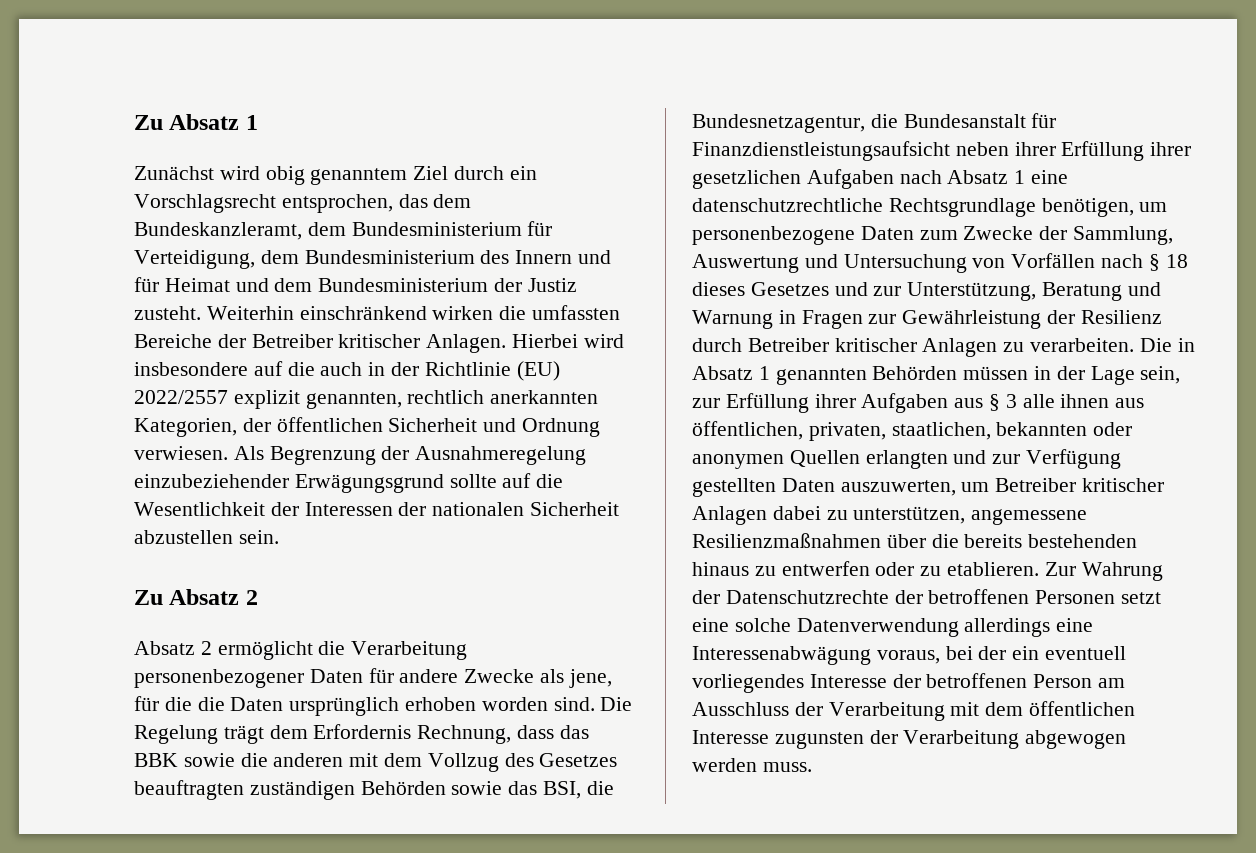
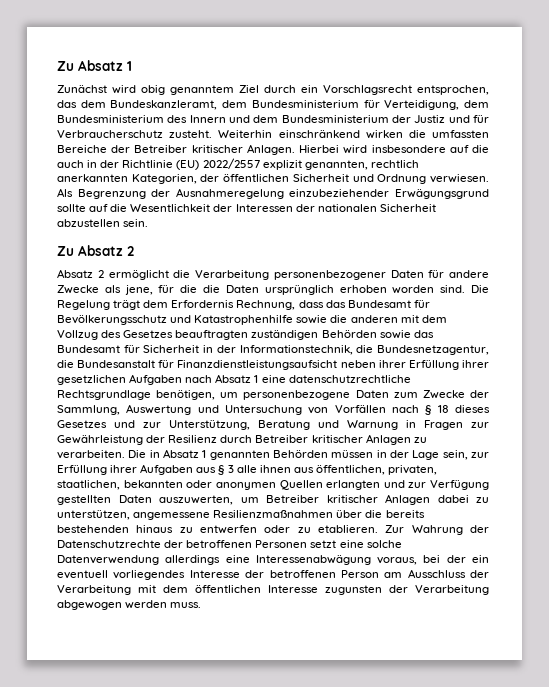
- Zunächst wird obig genanntem Ziel durch ein Vorschlagsrecht entsprochen, das dem Bundeskanzleramt, dem Bundesministerium für Verteidigung, dem Bundesministerium des Innern und für Heimat und dem Bundesministerium der Justiz zusteht.
+ Zunächst wird obig genanntem Ziel durch ein Vorschlagsrecht entsprochen, das dem Bundeskanzleramt, dem Bundesministerium für Verteidigung, dem Bundesministerium des Innern und dem Bundesministerium der Justiz und für Verbraucherschutz zusteht.
- Die Regelung trägt dem Erfordernis Rechnung, dass das BBK sowie die anderen mit dem Vollzug des Gesetzes beauftragten zuständigen Behörden sowie das BSI, die Bundesnetzagentur, die Bundesanstalt für Finanzdienstleistungsaufsicht neben ihrer Erfüllung ihrer gesetzlichen Aufgaben nach Absatz 1 eine datenschutzrechtliche Rechtsgrundlage benötigen, um personenbezogene Daten zum Zwecke der Sammlung, Auswertung und Untersuchung von Vorfällen nach § 18 dieses Gesetzes und zur Unterstützung, Beratung und Warnung in Fragen zur Gewährleistung der Resilienz durch Betreiber kritischer Anlagen zu verarbeiten.
+ Die Regelung trägt dem Erfordernis Rechnung, dass das Bundesamt für Bevölkerungsschutz und Katastrophenhilfe sowie die anderen mit dem Vollzug des Gesetzes beauftragten zuständigen Behörden sowie das Bundesamt für Sicherheit in der Informationstechnik, die Bundesnetzagentur, die Bundesanstalt für Finanzdienstleistungsaufsicht neben ihrer Erfüllung ihrer gesetzlichen Aufgaben nach Absatz 1 eine datenschutzrechtliche Rechtsgrundlage benötigen, um personenbezogene Daten zum Zwecke der Sammlung, Auswertung und Untersuchung von Vorfällen nach § 18 dieses Gesetzes und zur Unterstützung, Beratung und Warnung in Fragen zur Gewährleistung der Resilienz durch Betreiber kritischer Anlagen zu verarbeiten.

